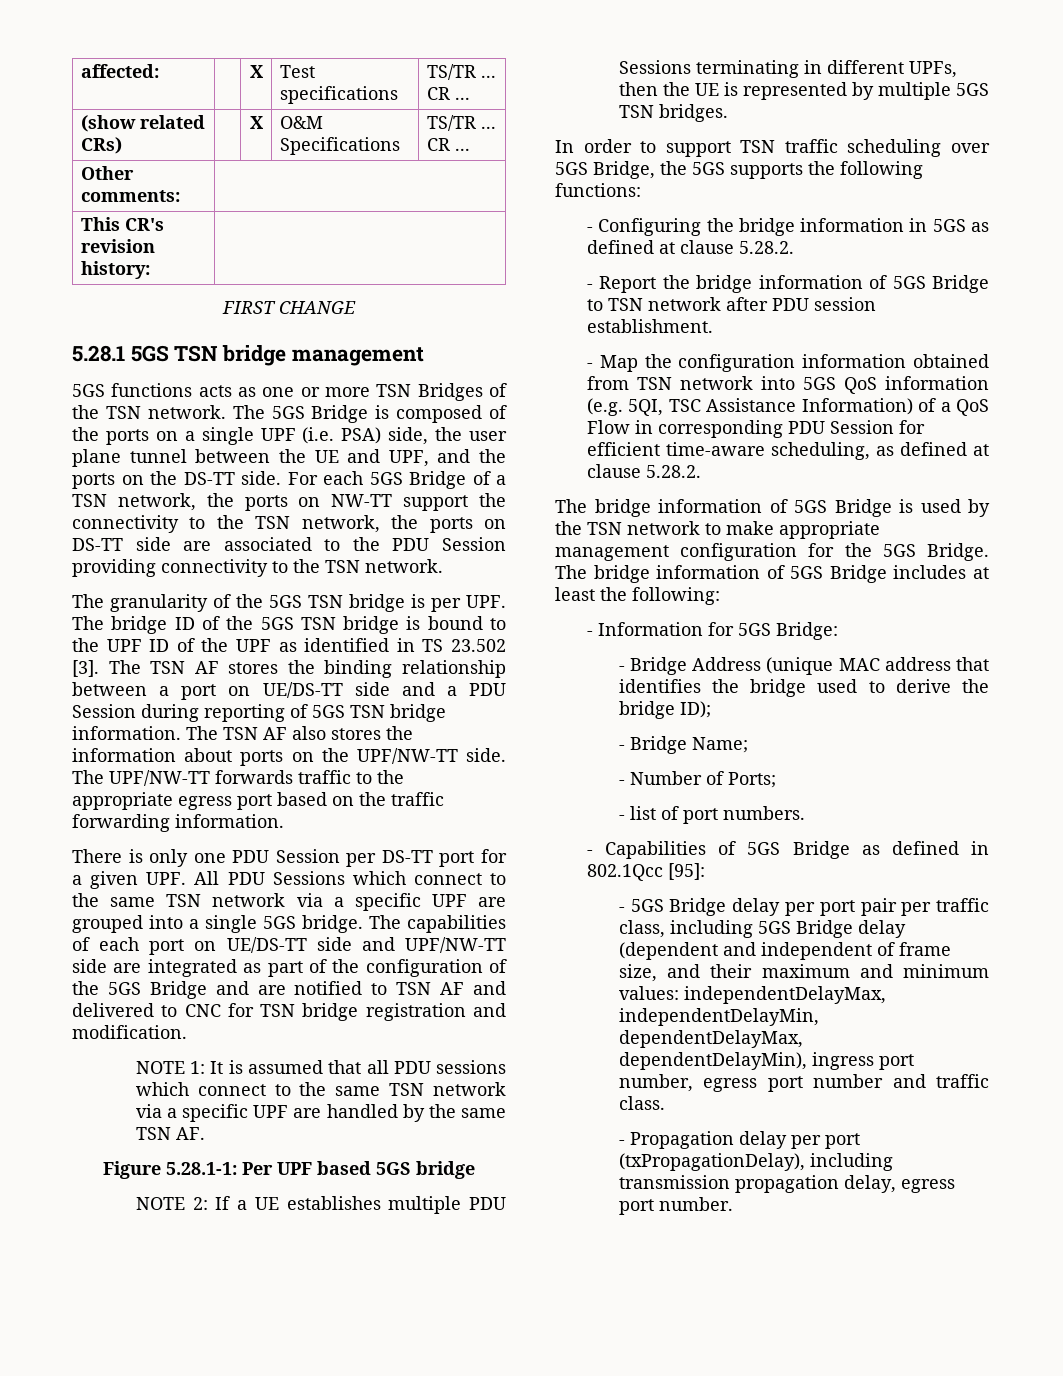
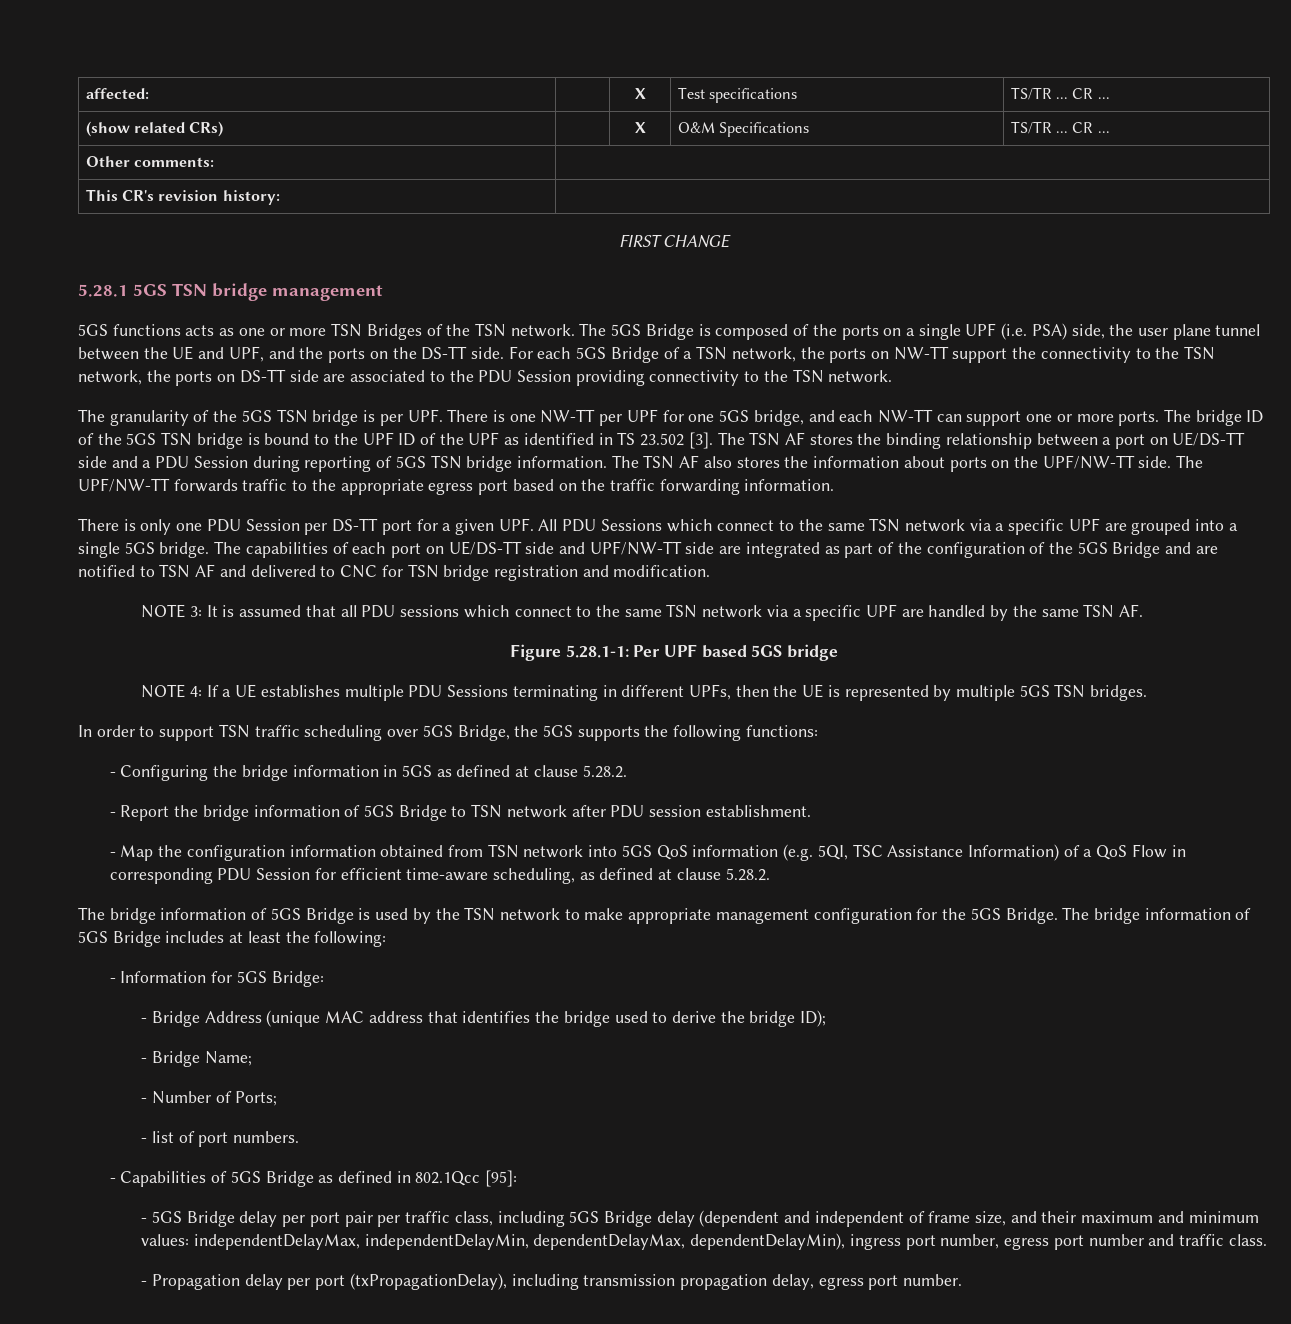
- The granularity of the 5GS TSN bridge is per UPF. The bridge ID of the 5GS TSN bridge is bound to the UPF ID of the UPF as identified in TS 23.502 [3].
+ The granularity of the 5GS TSN bridge is per UPF. There is one NW-TT per UPF for one 5GS bridge, and each NW-TT can support one or more ports. The bridge ID of the 5GS TSN bridge is bound to the UPF ID of the UPF as identified in TS 23.502 [3].
- NOTE 1: It is assumed that all PDU sessions which connect to the same TSN network via a specific UPF are handled by the same TSN AF.
+ NOTE 3: It is assumed that all PDU sessions which connect to the same TSN network via a specific UPF are handled by the same TSN AF.
- NOTE 2: If a UE establishes multiple PDU Sessions terminating in different UPFs, then the UE is represented by multiple 5GS TSN bridges.
+ NOTE 4: If a UE establishes multiple PDU Sessions terminating in different UPFs, then the UE is represented by multiple 5GS TSN bridges.

